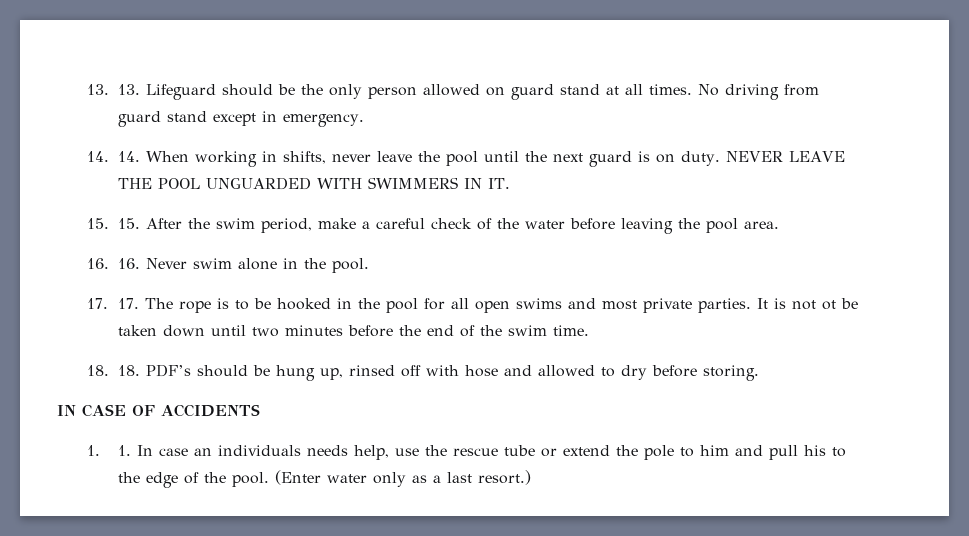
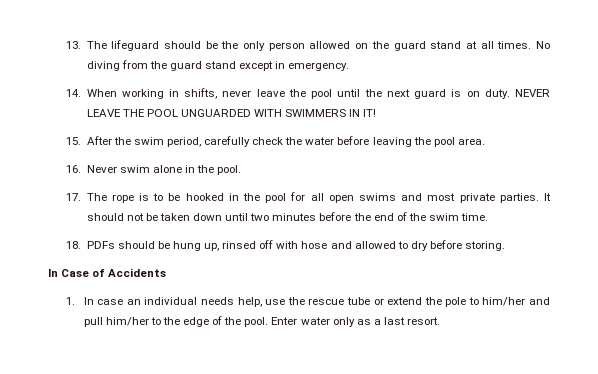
- 13. 13. Lifeguard should be the only person allowed on guard stand at all times.
+ 13. The lifeguard should be the only person allowed on the guard stand at all times.
- No driving from guard stand except in emergency.
+ No diving from the guard stand except in emergency.
- 14. 14. When working in shifts, never leave the pool until the next guard is on duty.
+ 14. When working in shifts, never leave the pool until the next guard is on duty.
- NEVER LEAVE THE POOL UNGUARDED WITH SWIMMERS IN IT.
- 15. 15. After the swim period, make a careful check of the water before leaving the pool area.
+ NEVER LEAVE THE POOL UNGUARDED WITH SWIMMERS IN IT!
+ 15. After the swim period, carefully check the water before leaving the pool area.
- 16. 16. Never swim alone in the pool.
+ 16. Never swim alone in the pool.
- 17. 17. The rope is to be hooked in the pool for all open swims and most private parties.
+ 17. The rope is to be hooked in the pool for all open swims and most private parties.
- It is not ot be taken down until two minutes before the end of the swim time.
+ It should not be taken down until two minutes before the end of the swim time.
- 18. 18. PDF’s should be hung up, rinsed off with hose and allowed to dry before storing.
+ 18. PDFs should be hung up, rinsed off with hose and allowed to dry before storing.
- IN CASE OF ACCIDENTS
- 1. 1. In case an individuals needs help, use the rescue tube or extend the pole to him and pull his to the edge of the pool.
+ In Case of Accidents
+ 1. In case an individual needs help, use the rescue tube or extend the pole to him/her and pull him/her to the edge of the pool.
- (Enter water only as a last resort.)
+ Enter water only as a last resort.

